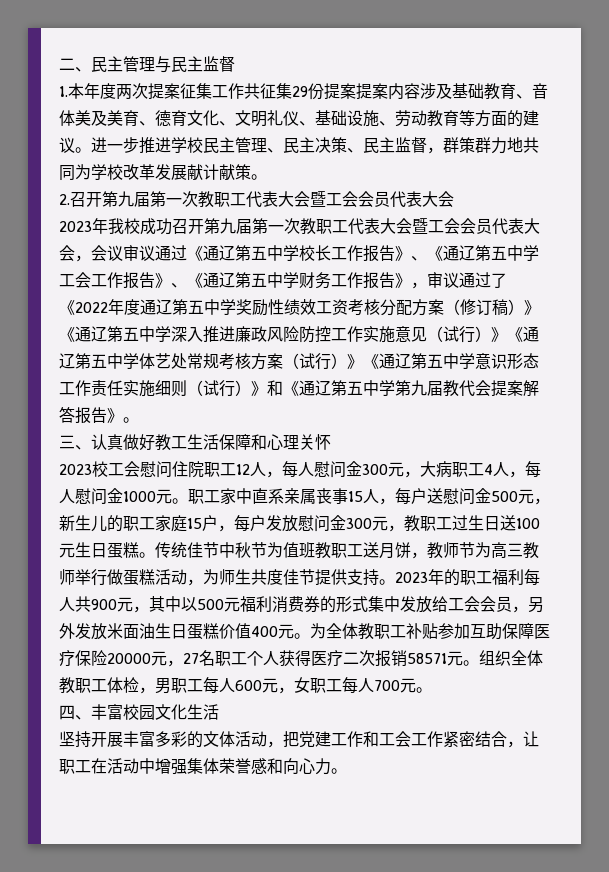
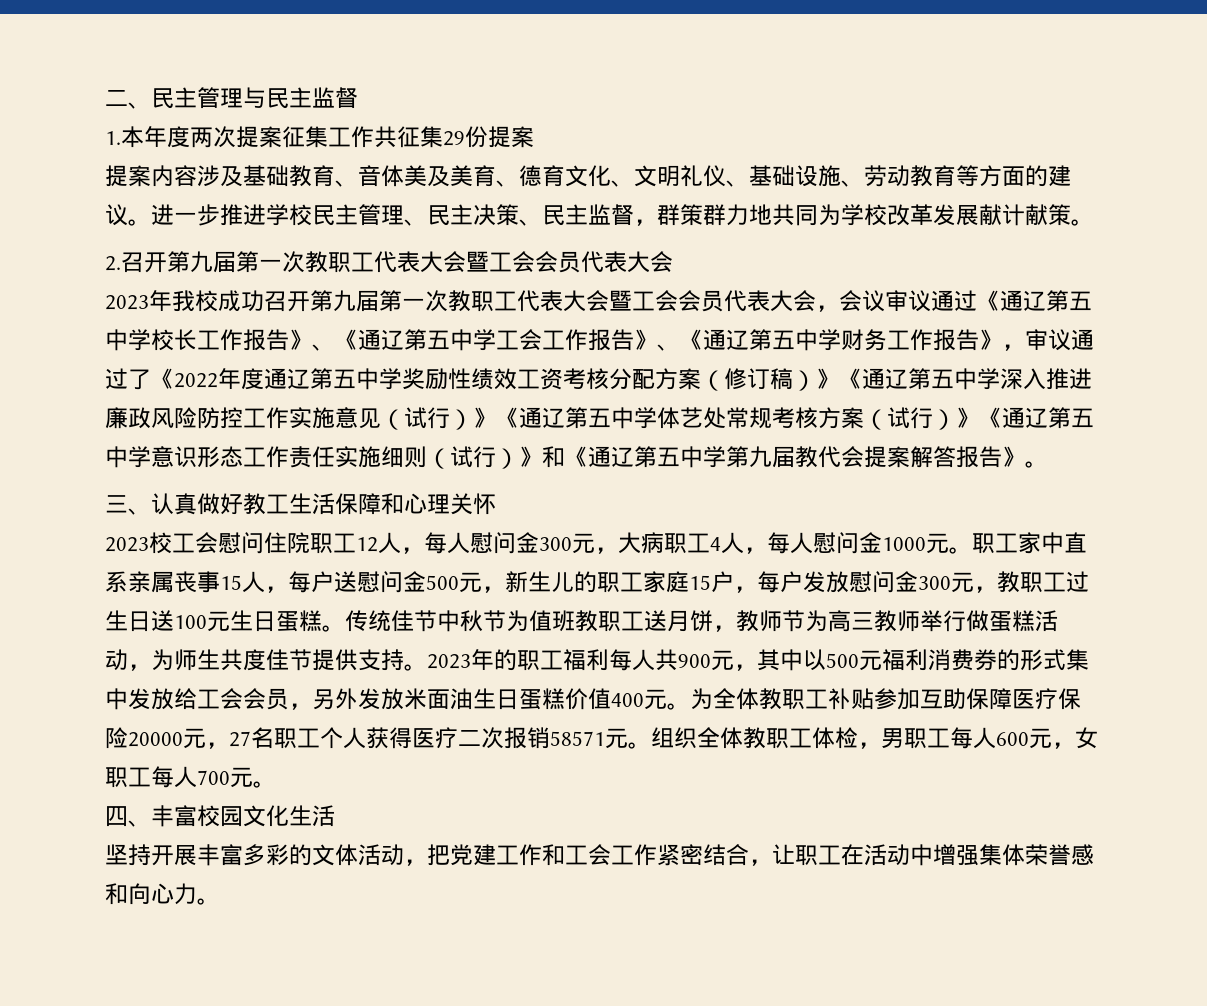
- 1.本年度两次提案征集工作共征集29份提案提案内容涉及基础教育、音体美及美育、德育文化、文明礼仪、基础设施、劳动教育等方面的建议。
+ 1.本年度两次提案征集工作共征集29份提案
+ 提案内容涉及基础教育、音体美及美育、德育文化、文明礼仪、基础设施、劳动教育等方面的建议。

